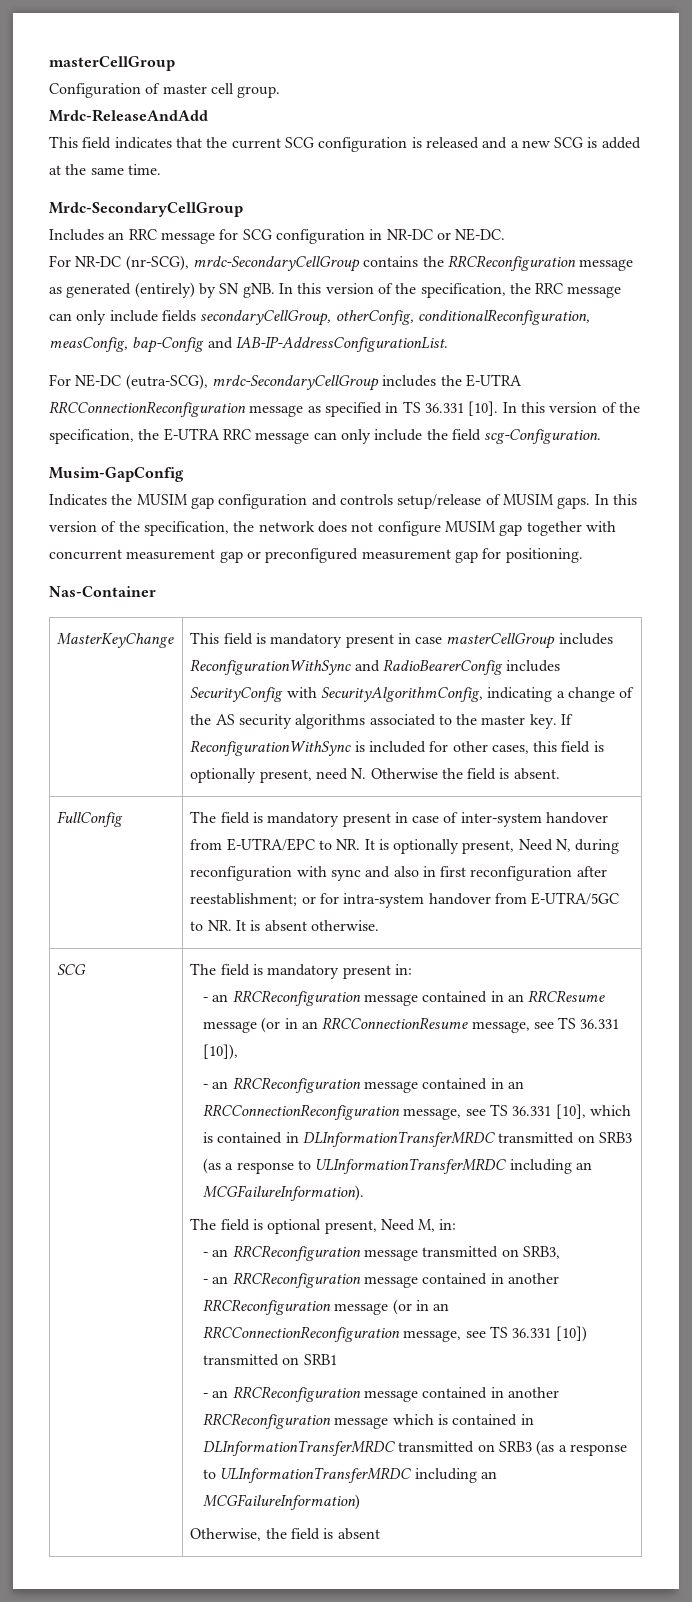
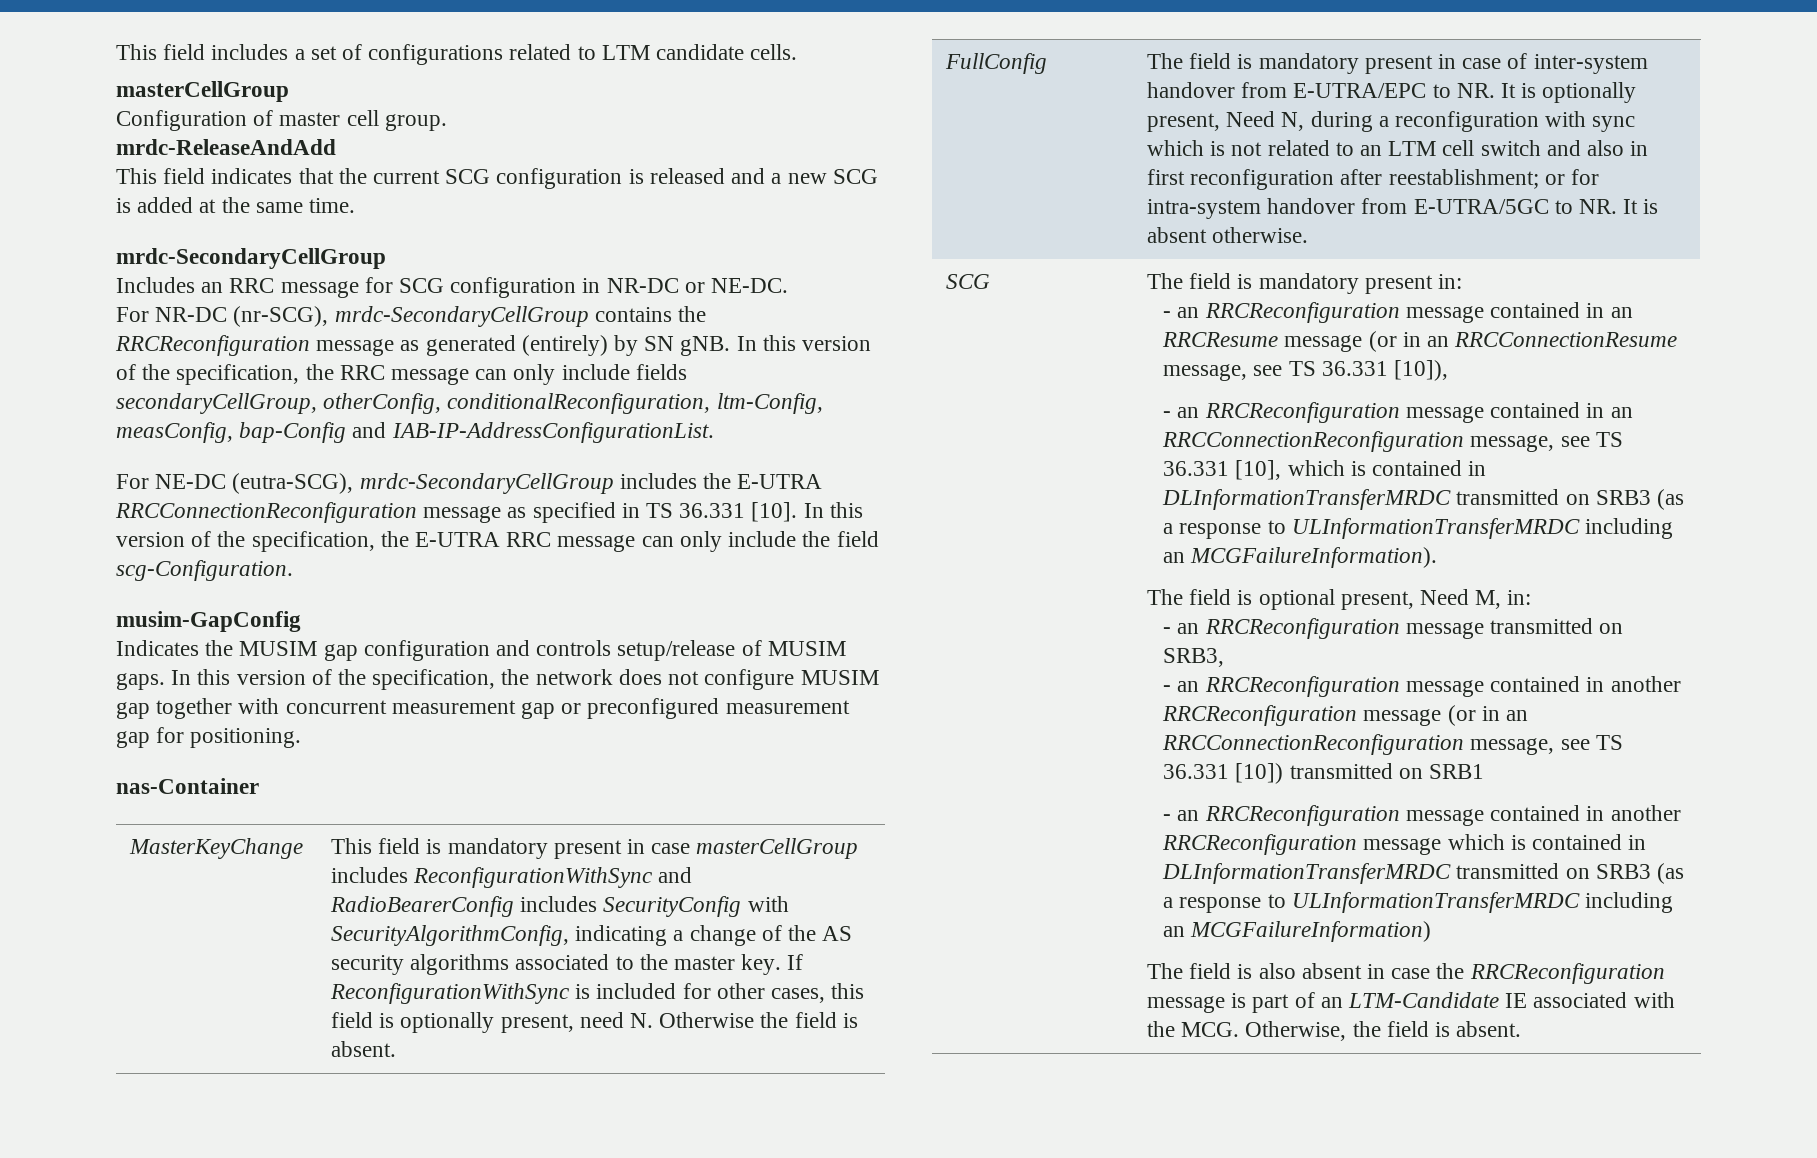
+ This field includes a set of configurations related to LTM candidate cells.
- Mrdc-ReleaseAndAdd
+ mrdc-ReleaseAndAdd
  This field indicates that the current SCG configuration is released and a new SCG is added at the same time.
- Mrdc-SecondaryCellGroup
+ mrdc-SecondaryCellGroup
- In this version of the specification, the RRC message can only include fields secondaryCellGroup, otherConfig, conditionalReconfiguration, measConfig, bap-Config and IAB-IP-AddressConfigurationList.
+ In this version of the specification, the RRC message can only include fields secondaryCellGroup, otherConfig, conditionalReconfiguration, ltm-Config, measConfig, bap-Config and IAB-IP-AddressConfigurationList.
- Musim-GapConfig
+ musim-GapConfig
- Nas-Container
+ nas-Container
- The field is mandatory present in case of inter-system handover from E-UTRA/EPC to NR. It is optionally present, Need N, during reconfiguration with sync and also in first reconfiguration after reestablishment; or for intra-system handover from E-UTRA/5GC to NR. It is absent otherwise.
+ The field is mandatory present in case of inter-system handover from E-UTRA/EPC to NR. It is optionally present, Need N, during a reconfiguration with sync which is not related to an LTM cell switch and also in first reconfiguration after reestablishment; or for intra-system handover from E-UTRA/5GC to NR. It is absent otherwise.
- Otherwise, the field is absent
+ The field is also absent in case the RRCReconfiguration message is part of an LTM-Candidate IE associated with the MCG. Otherwise, the field is absent.

